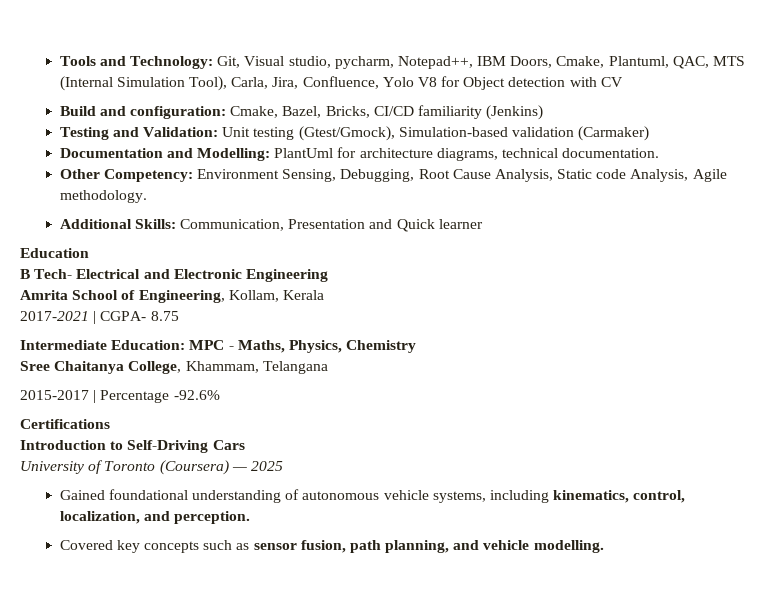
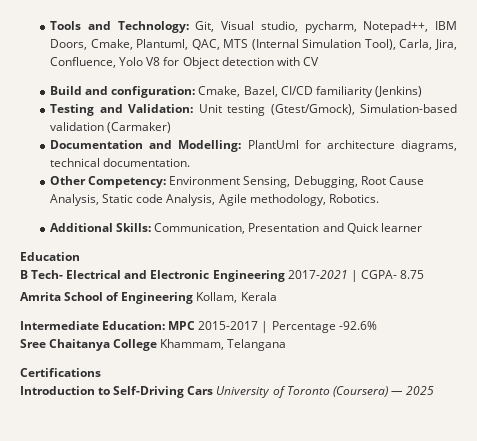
- Build and configuration: Cmake, Bazel, Bricks, CI/CD familiarity (Jenkins)
+ Build and configuration: Cmake, Bazel, CI/CD familiarity (Jenkins)
- Other Competency: Environment Sensing, Debugging, Root Cause Analysis, Static code Analysis, Agile methodology.
+ Other Competency: Environment Sensing, Debugging, Root Cause Analysis, Static code Analysis, Agile methodology, Robotics.
- B Tech- Electrical and Electronic Engineering
- Amrita School of Engineering, Kollam, Kerala
- 2017-2021 | CGPA- 8.75
- Intermediate Education: MPC - Maths, Physics, Chemistry
- Sree Chaitanya College, Khammam, Telangana
- 2015-2017 | Percentage -92.6%
+ B Tech- Electrical and Electronic Engineering 2017-2021 | CGPA- 8.75
+ Amrita School of Engineering Kollam, Kerala
+ Intermediate Education: MPC 2015-2017 | Percentage -92.6%
+ Sree Chaitanya College Khammam, Telangana
- Introduction to Self-Driving Cars
- University of Toronto (Coursera) — 2025
+ Introduction to Self-Driving Cars University of Toronto (Coursera) — 2025
- Gained foundational understanding of autonomous vehicle systems, including kinematics, control, localization, and perception.
- Covered key concepts such as sensor fusion, path planning, and vehicle modelling.

